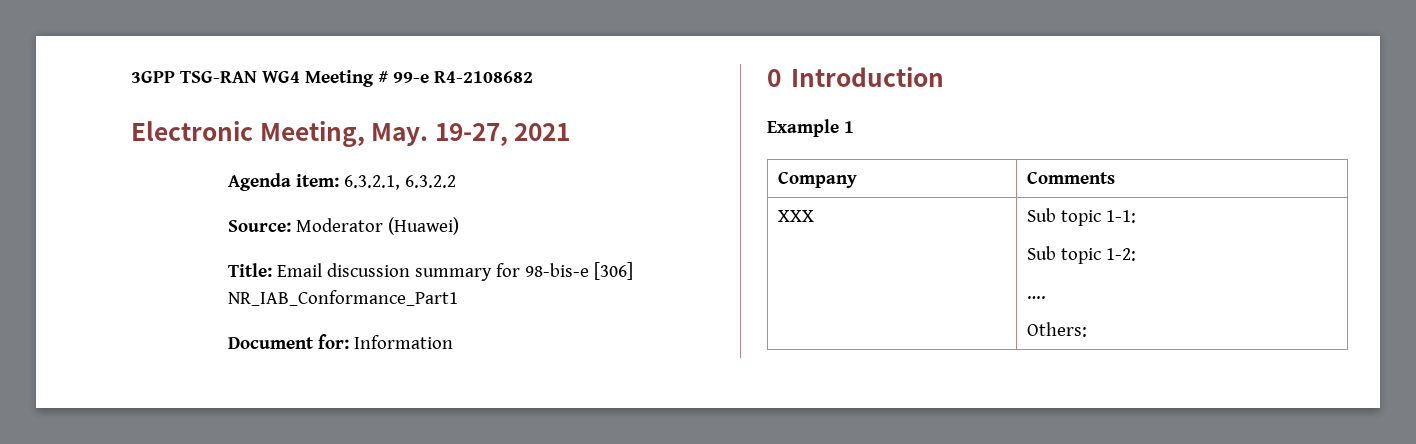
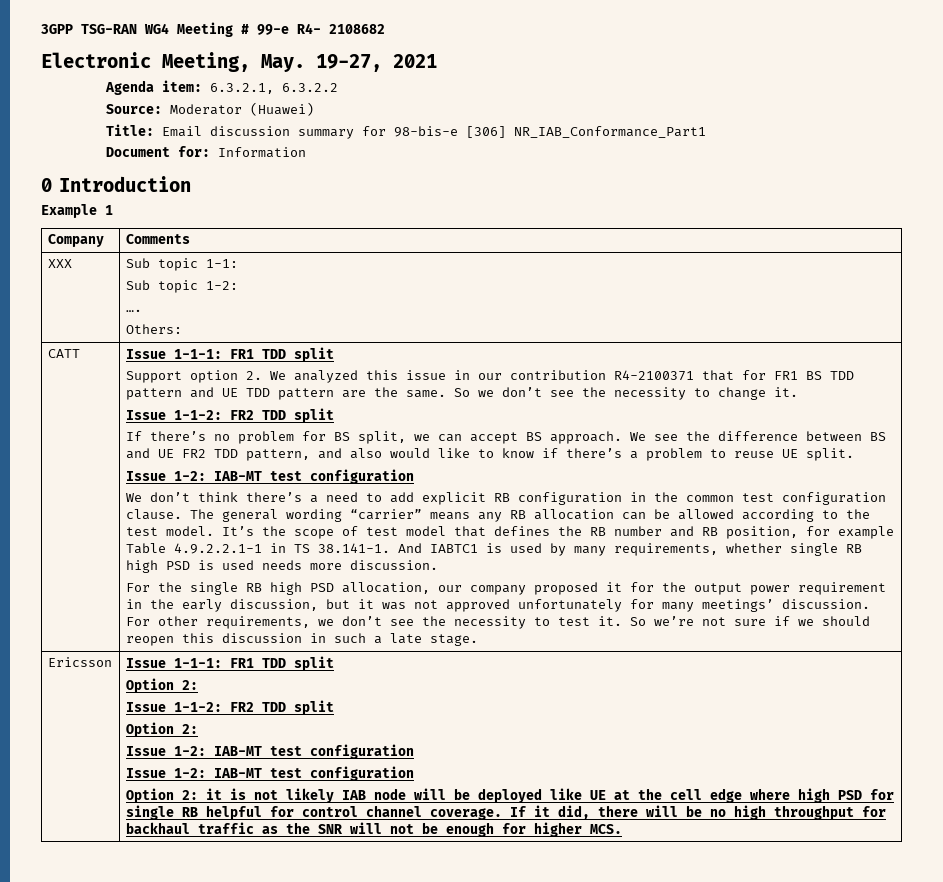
- 3GPP TSG-RAN WG4 Meeting # 99-e R4-2108682
+ 3GPP TSG-RAN WG4 Meeting # 99-e R4- 2108682
+ CATT | Issue 1-1-1: FR1 TDD split
+ Support option 2. We analyzed this issue in our contribution R4-2100371 that for FR1 BS TDD pattern and UE TDD pattern are the same. So we don’t see the necessity to change it.
+ Issue 1-1-2: FR2 TDD split
+ If there’s no problem for BS split, we can accept BS approach. We see the difference between BS and UE FR2 TDD pattern, and also would like to know if there’s a problem to reuse UE split.
+ Issue 1-2: IAB-MT test configuration
+ We don’t think there’s a need to add explicit RB configuration in the common test configuration clause. The general wording “carrier” means any RB allocation can be allowed according to the test model. It’s the scope of test model that defines the RB number and RB position, for example Table 4.9.2.2.1-1 in TS 38.141-1. And IABTC1 is used by many requirements, whether single RB high PSD is used needs more discussion.
+ For the single RB high PSD allocation, our company proposed it for the output power requirement in the early discussion, but it was not approved unfortunately for many meetings’ discussion. For other requirements, we don’t see the necessity to test it. So we’re not sure if we should reopen this discussion in such a late stage.
+ Ericsson | Issue 1-1-1: FR1 TDD split
+ Option 2:
+ Issue 1-1-2: FR2 TDD split
+ Option 2:
+ Issue 1-2: IAB-MT test configuration
+ Issue 1-2: IAB-MT test configuration
+ Option 2: it is not likely IAB node will be deployed like UE at the cell edge where high PSD for single RB helpful for control channel coverage. If it did, there will be no high throughput for backhaul traffic as the SNR will not be enough for higher MCS.

